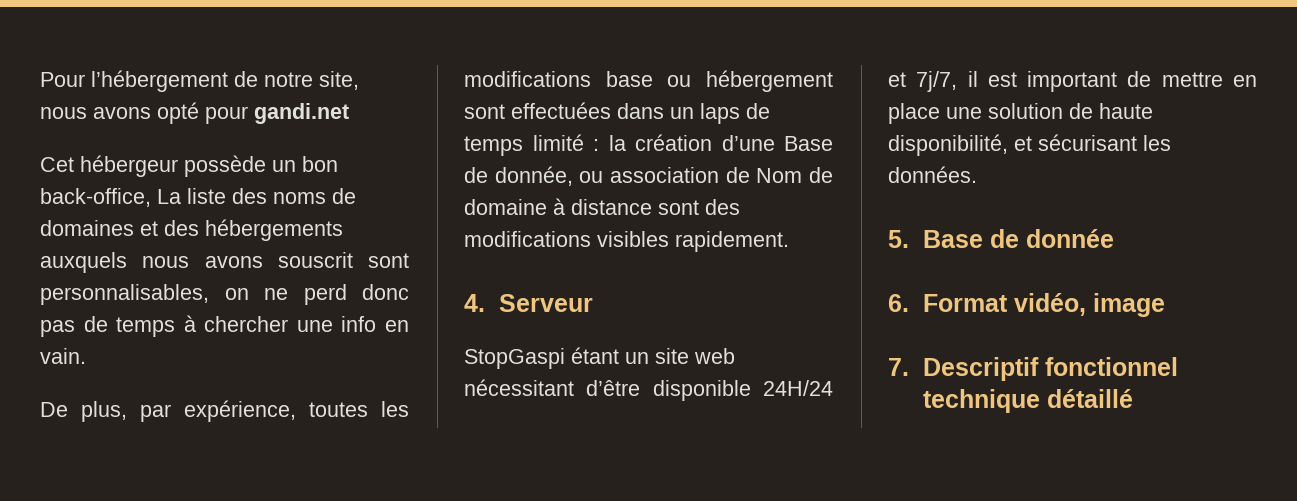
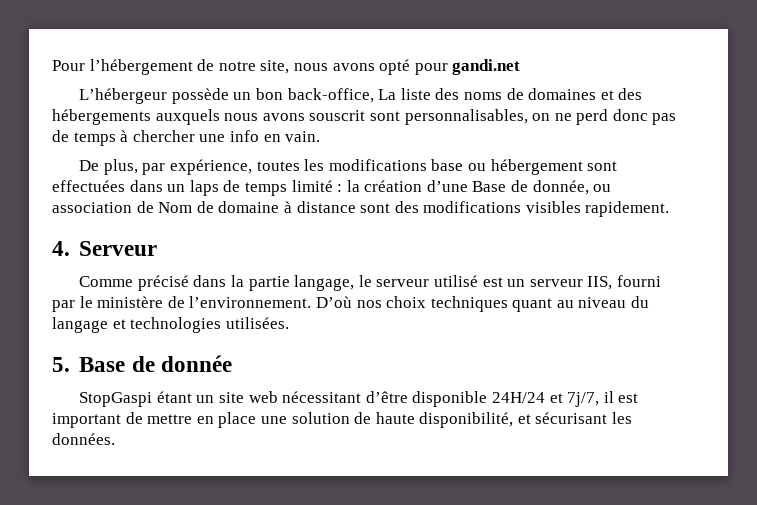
- Cet hébergeur possède un bon back-office, La liste des noms de domaines et des hébergements auxquels nous avons souscrit sont personnalisables, on ne perd donc pas de temps à chercher une info en vain.
+ L’hébergeur possède un bon back-office, La liste des noms de domaines et des hébergements auxquels nous avons souscrit sont personnalisables, on ne perd donc pas de temps à chercher une info en vain.
+ Comme précisé dans la partie langage, le serveur utilisé est un serveur IIS, fourni par le ministère de l’environnement. D’où nos choix techniques quant au niveau du langage et technologies utilisées.
+ 5. Base de donnée
- 5. Base de donnée
- 6. Format vidéo, image
- 7. Descriptif fonctionnel technique détaillé

